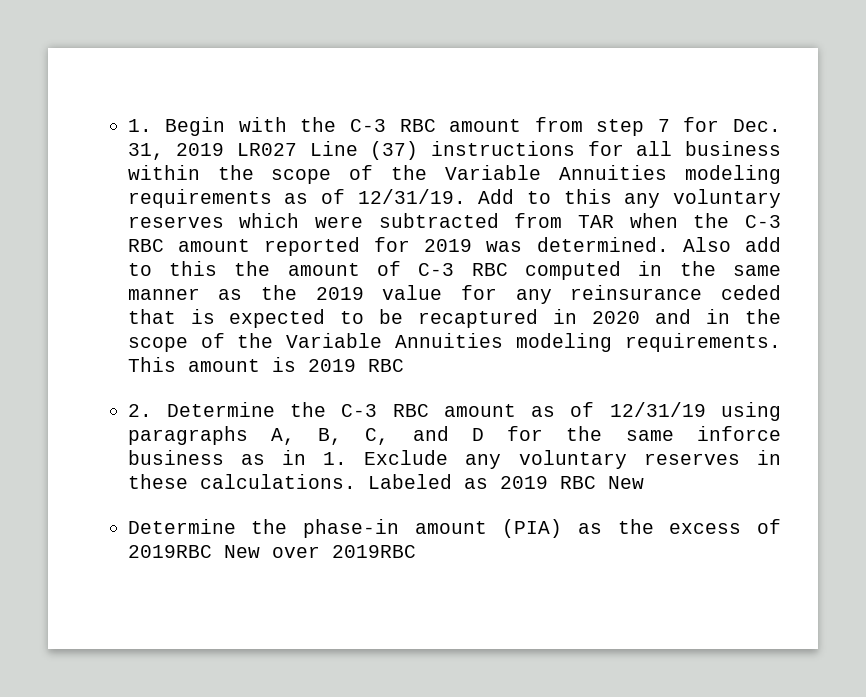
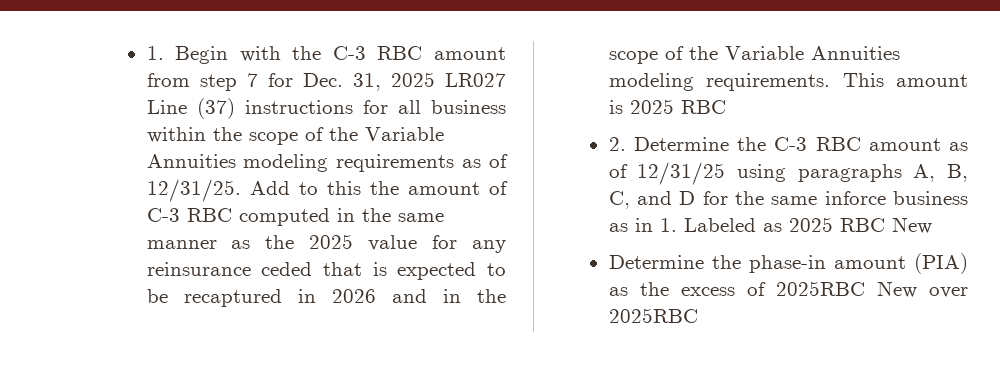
- 1. Begin with the C-3 RBC amount from step 7 for Dec. 31, 2019 LR027 Line (37) instructions for all business within the scope of the Variable Annuities modeling requirements as of 12/31/19.
+ 1. Begin with the C-3 RBC amount from step 7 for Dec. 31, 2025 LR027 Line (37) instructions for all business within the scope of the Variable Annuities modeling requirements as of 12/31/25.
- Add to this any voluntary reserves which were subtracted from TAR when the C-3 RBC amount reported for 2019 was determined. Also add to this the amount of C-3 RBC computed in the same manner as the 2019 value for any reinsurance ceded that is expected to be recaptured in 2020 and in the scope of the Variable Annuities modeling requirements.
+ Add to this the amount of C-3 RBC computed in the same manner as the 2025 value for any reinsurance ceded that is expected to be recaptured in 2026 and in the scope of the Variable Annuities modeling requirements.
- This amount is 2019 RBC
+ This amount is 2025 RBC
- 2. Determine the C-3 RBC amount as of 12/31/19 using paragraphs A, B, C, and D for the same inforce business as in 1. Exclude any voluntary reserves in these calculations. Labeled as 2019 RBC New
+ 2. Determine the C-3 RBC amount as of 12/31/25 using paragraphs A, B, C, and D for the same inforce business as in 1. Labeled as 2025 RBC New
- Determine the phase-in amount (PIA) as the excess of 2019RBC New over 2019RBC
+ Determine the phase-in amount (PIA) as the excess of 2025RBC New over 2025RBC

